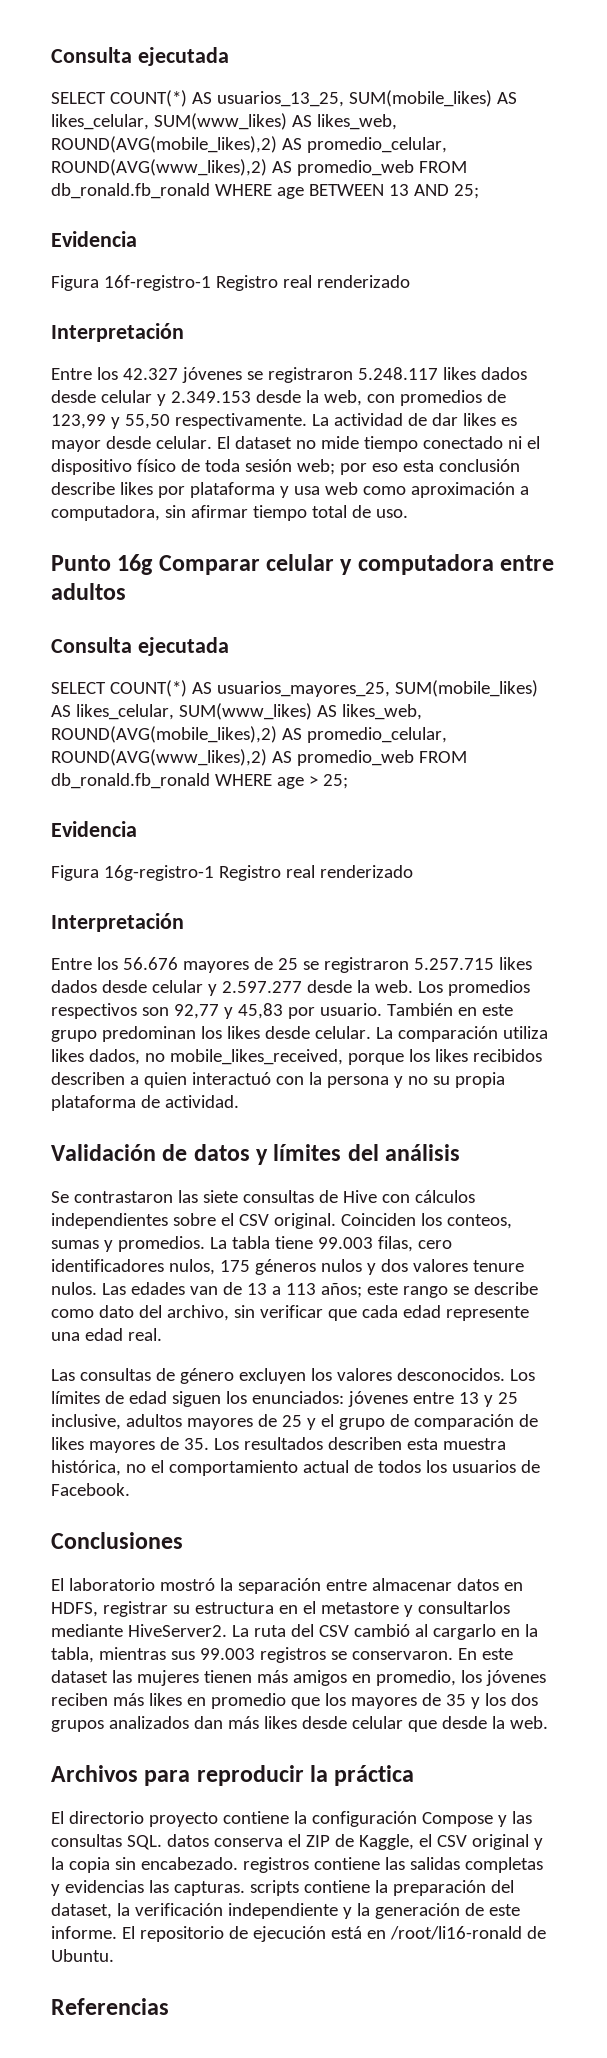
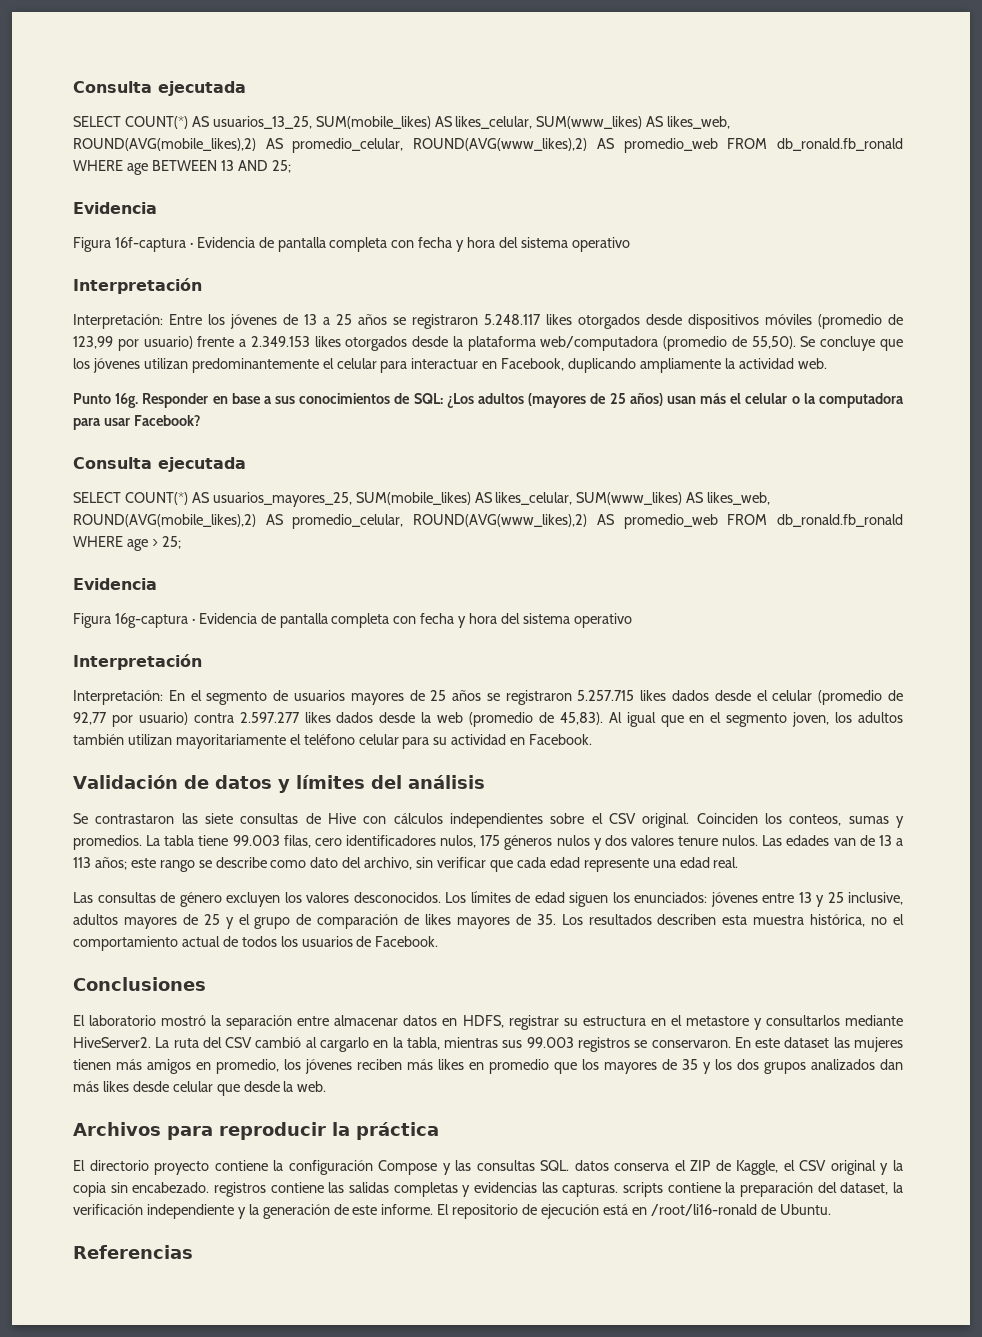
- Figura 16f-registro-1 Registro real renderizado
+ Figura 16f-captura · Evidencia de pantalla completa con fecha y hora del sistema operativo
  Interpretación
- Entre los 42.327 jóvenes se registraron 5.248.117 likes dados desde celular y 2.349.153 desde la web, con promedios de 123,99 y 55,50 respectivamente. La actividad de dar likes es mayor desde celular. El dataset no mide tiempo conectado ni el dispositivo físico de toda sesión web; por eso esta conclusión describe likes por plataforma y usa web como aproximación a computadora, sin afirmar tiempo total de uso.
- Punto 16g Comparar celular y computadora entre adultos
+ Interpretación: Entre los jóvenes de 13 a 25 años se registraron 5.248.117 likes otorgados desde dispositivos móviles (promedio de 123,99 por usuario) frente a 2.349.153 likes otorgados desde la plataforma web/computadora (promedio de 55,50). Se concluye que los jóvenes utilizan predominantemente el celular para interactuar en Facebook, duplicando ampliamente la actividad web.
+ Punto 16g. Responder en base a sus conocimientos de SQL: ¿Los adultos (mayores de 25 años) usan más el celular o la computadora para usar Facebook?
- Figura 16g-registro-1 Registro real renderizado
+ Figura 16g-captura · Evidencia de pantalla completa con fecha y hora del sistema operativo
  Interpretación
- Entre los 56.676 mayores de 25 se registraron 5.257.715 likes dados desde celular y 2.597.277 desde la web. Los promedios respectivos son 92,77 y 45,83 por usuario. También en este grupo predominan los likes desde celular. La comparación utiliza likes dados, no mobile_likes_received, porque los likes recibidos describen a quien interactuó con la persona y no su propia plataforma de actividad.
+ Interpretación: En el segmento de usuarios mayores de 25 años se registraron 5.257.715 likes dados desde el celular (promedio de 92,77 por usuario) contra 2.597.277 likes dados desde la web (promedio de 45,83). Al igual que en el segmento joven, los adultos también utilizan mayoritariamente el teléfono celular para su actividad en Facebook.

